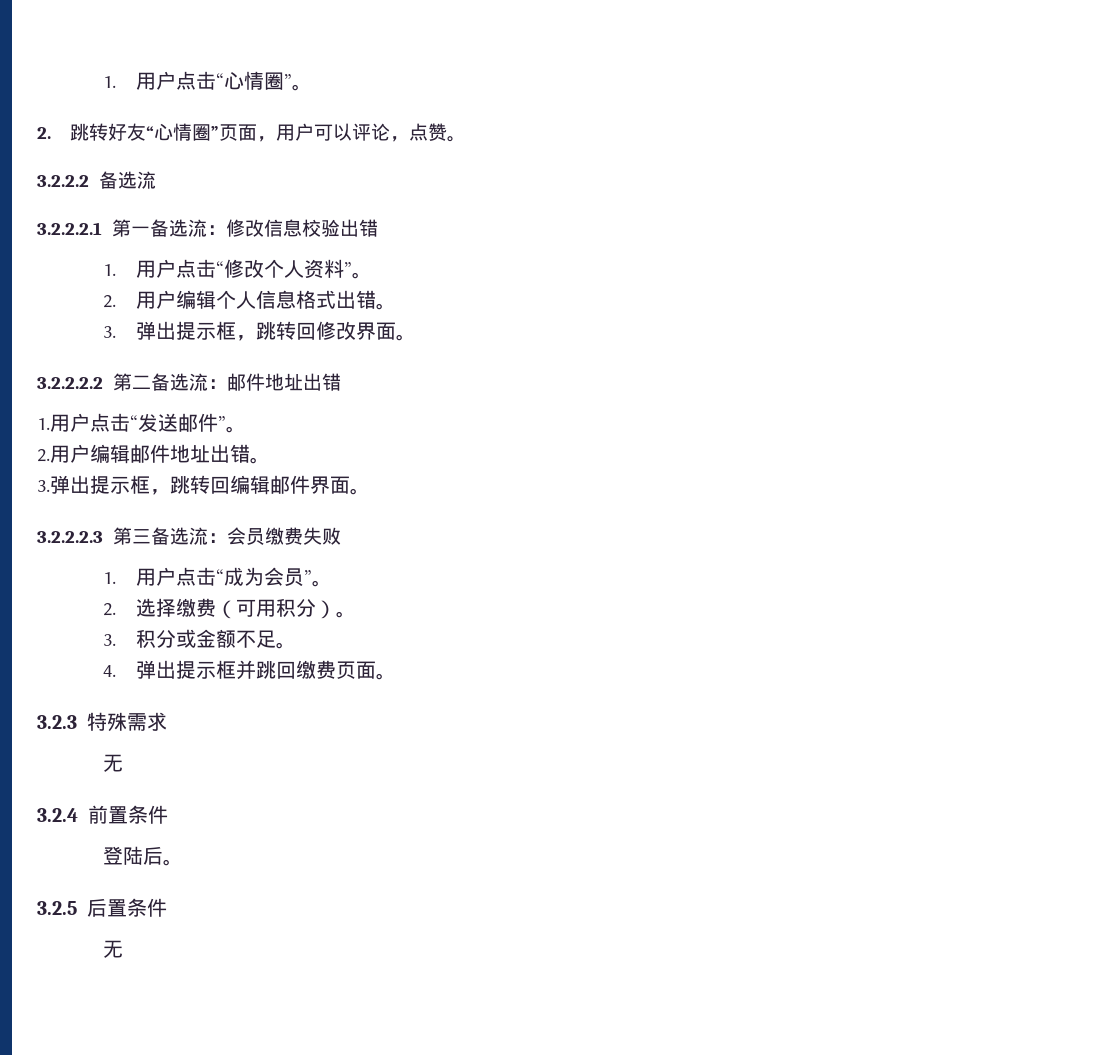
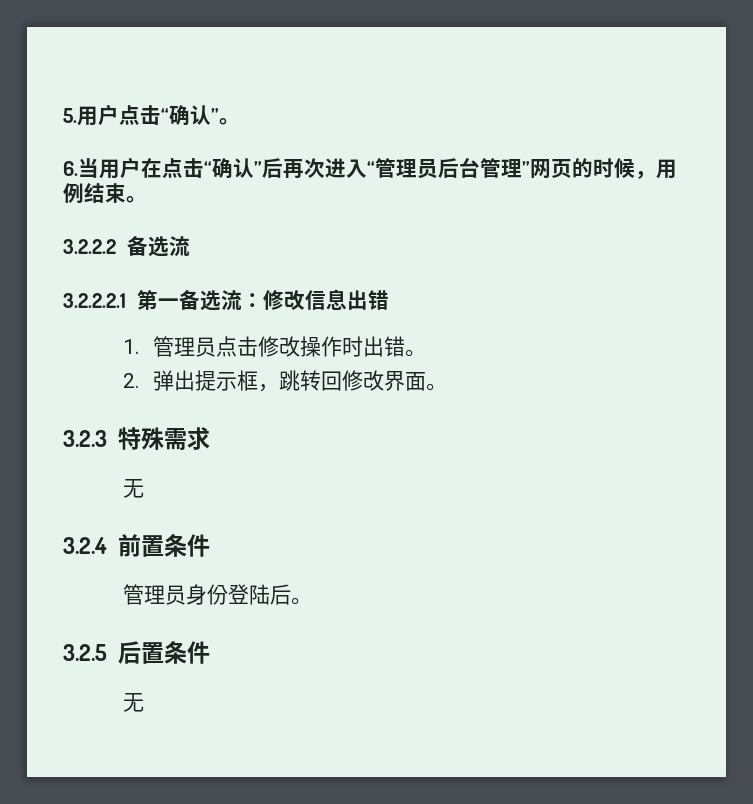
- 1.用户点击“心情圈”。
- 2.跳转好友“心情圈”页面，用户可以评论，点赞。
+ 5.用户点击“确认”。
+ 6.当用户在点击“确认”后再次进入“管理员后台管理”网页的时候，用例结束。
- 3.2.2.2.1第一备选流：修改信息校验出错
- 1.用户点击“修改个人资料”。
- 2.用户编辑个人信息格式出错。
- 3.弹出提示框，跳转回修改界面。
+ 3.2.2.2.1第一备选流：修改信息出错
+ 1.管理员点击修改操作时出错。
+ 2.弹出提示框，跳转回修改界面。
- 3.2.2.2.2第二备选流：邮件地址出错
- 1.用户点击“发送邮件”。
- 2.用户编辑邮件地址出错。
- 3.弹出提示框，跳转回编辑邮件界面。
- 3.2.2.2.3第三备选流：会员缴费失败
- 1.用户点击“成为会员”。
- 2.选择缴费（可用积分）。
- 3.积分或金额不足。
- 4.弹出提示框并跳回缴费页面。
- 登陆后。
+ 管理员身份登陆后。

